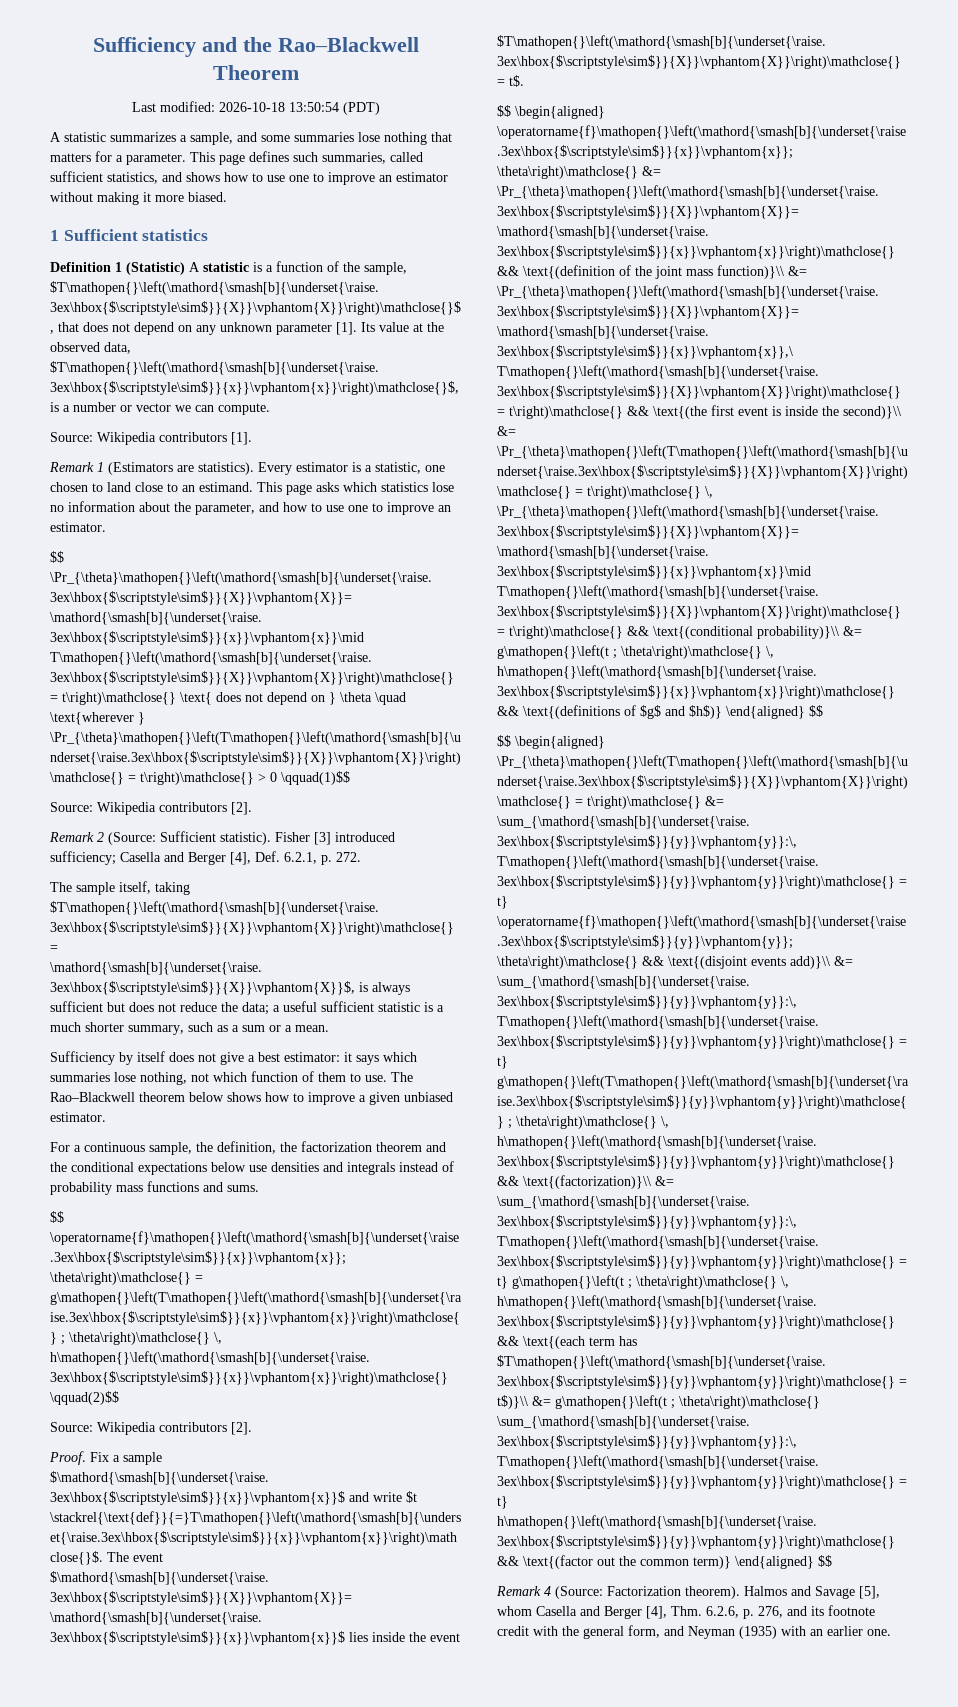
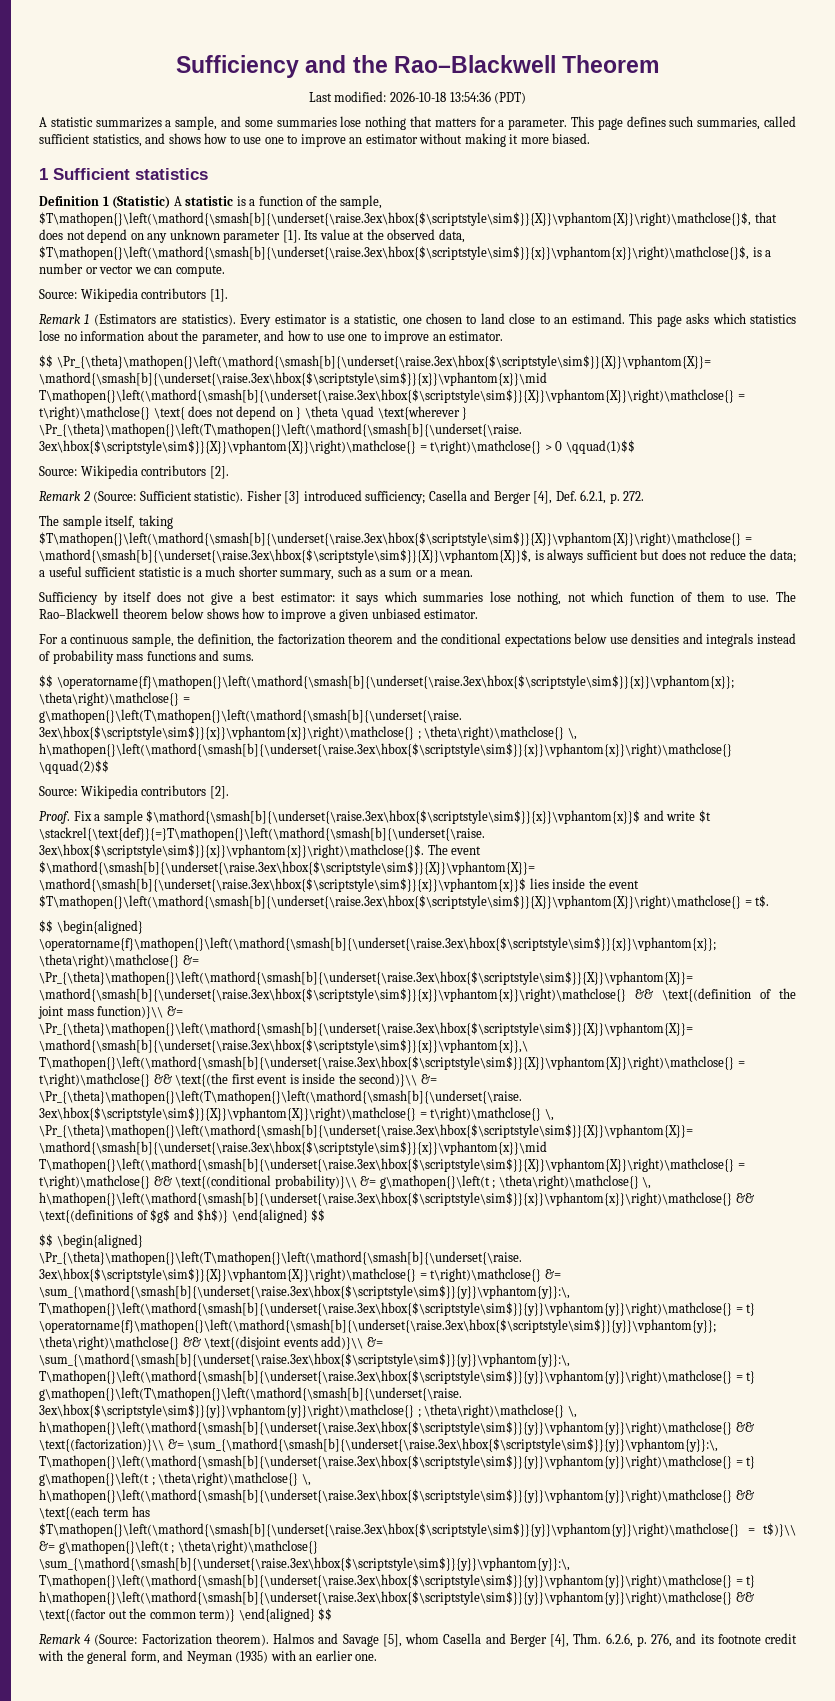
- Last modified: 2026-10-18 13:50:54 (PDT)
+ Last modified: 2026-10-18 13:54:36 (PDT)

